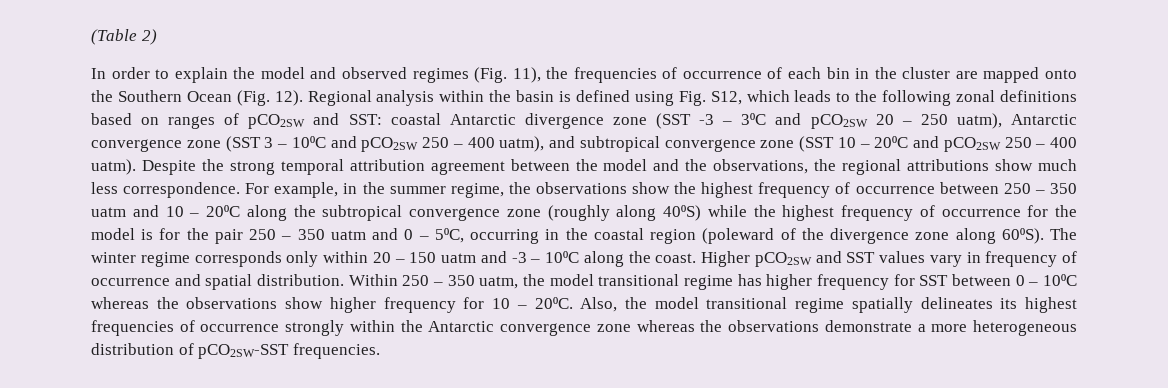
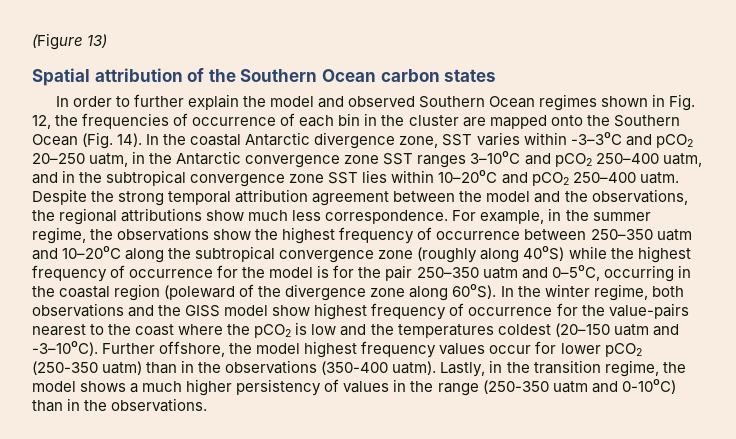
- (Table 2)
+ (Figure 13)
+ Spatial attribution of the Southern Ocean carbon states
- In order to explain the model and observed regimes (Fig. 11), the frequencies of occurrence of each bin in the cluster are mapped onto the Southern Ocean (Fig. 12). Regional analysis within the basin is defined using Fig. S12, which leads to the following zonal definitions based on ranges of pCO2SW and SST: coastal Antarctic divergence zone (SST -3 – 3⁰C and pCO2SW 20 – 250 uatm), Antarctic convergence zone (SST 3 – 10⁰C and pCO2SW 250 – 400 uatm), and subtropical convergence zone (SST 10 – 20⁰C and pCO2SW 250 – 400 uatm).
+ In order to further explain the model and observed Southern Ocean regimes shown in Fig. 12, the frequencies of occurrence of each bin in the cluster are mapped onto the Southern Ocean (Fig. 14). In the coastal Antarctic divergence zone, SST varies within -3–3⁰C and pCO2 20–250 uatm, in the Antarctic convergence zone SST ranges 3–10⁰C and pCO2 250–400 uatm, and in the subtropical convergence zone SST lies within 10–20⁰C and pCO2 250–400 uatm.
- For example, in the summer regime, the observations show the highest frequency of occurrence between 250 – 350 uatm and 10 – 20⁰C along the subtropical convergence zone (roughly along 40⁰S) while the highest frequency of occurrence for the model is for the pair 250 – 350 uatm and 0 – 5⁰C, occurring in the coastal region (poleward of the divergence zone along 60⁰S).
+ For example, in the summer regime, the observations show the highest frequency of occurrence between 250–350 uatm and 10–20⁰C along the subtropical convergence zone (roughly along 40⁰S) while the highest frequency of occurrence for the model is for the pair 250–350 uatm and 0–5⁰C, occurring in the coastal region (poleward of the divergence zone along 60⁰S).
- The winter regime corresponds only within 20 – 150 uatm and -3 – 10⁰C along the coast. Higher pCO2SW and SST values vary in frequency of occurrence and spatial distribution. Within 250 – 350 uatm, the model transitional regime has higher frequency for SST between 0 – 10⁰C whereas the observations show higher frequency for 10 – 20⁰C. Also, the model transitional regime spatially delineates its highest frequencies of occurrence strongly within the Antarctic convergence zone whereas the observations demonstrate a more heterogeneous distribution of pCO2SW-SST frequencies.
+ In the winter regime, both observations and the GISS model show highest frequency of occurrence for the value-pairs nearest to the coast where the pCO2 is low and the temperatures coldest (20–150 uatm and -3–10⁰C). Further offshore, the model highest frequency values occur for lower pCO2 (250-350 uatm) than in the observations (350-400 uatm). Lastly, in the transition regime, the model shows a much higher persistency of values in the range (250-350 uatm and 0-10⁰C) than in the observations.

